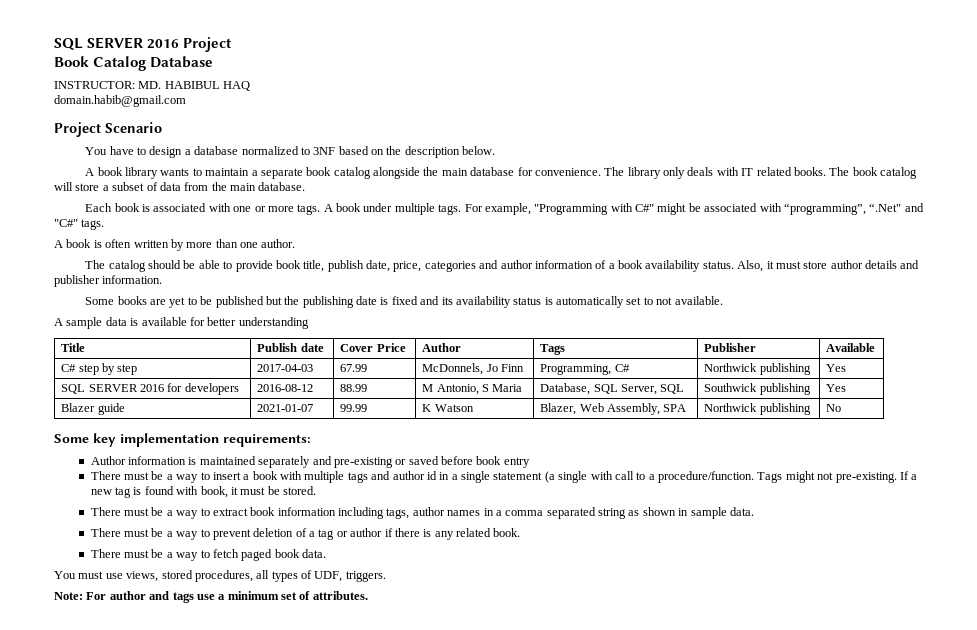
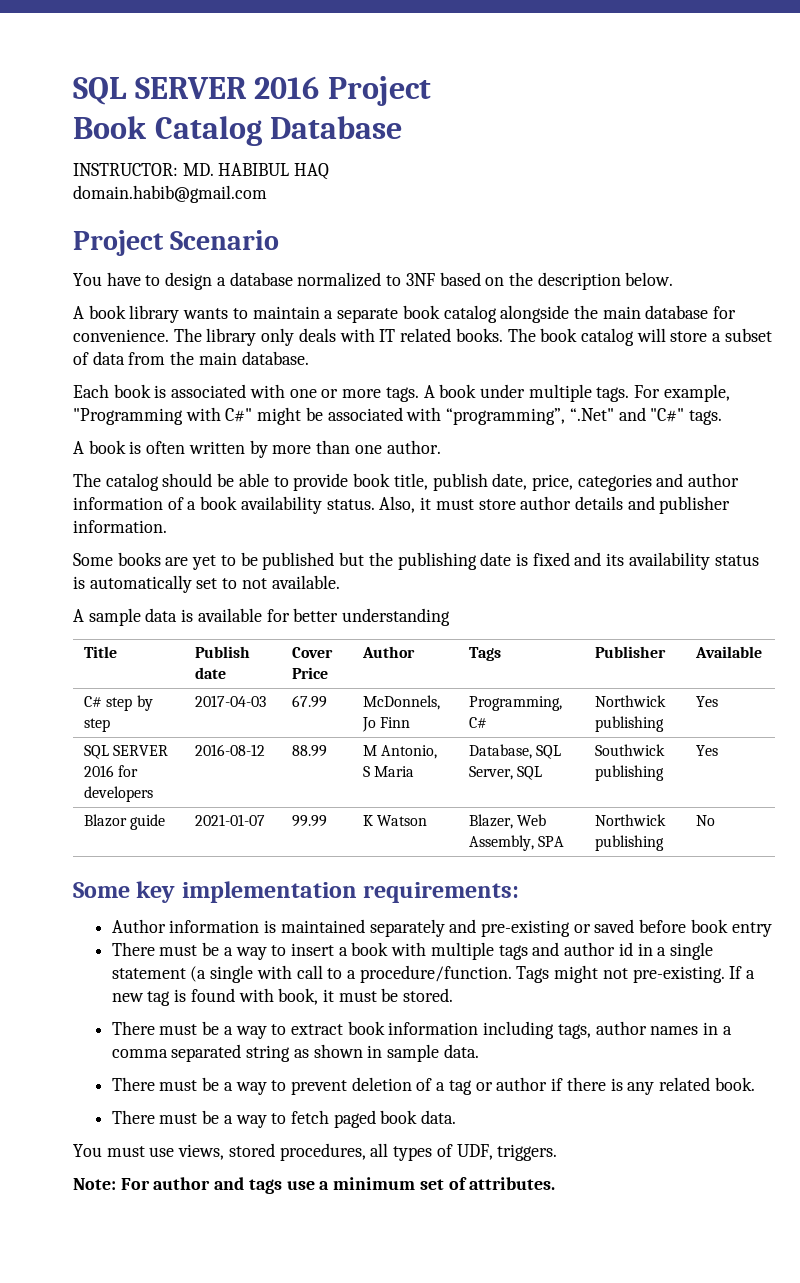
- Blazer guide | 2021-01-07 | 99.99 | K Watson | Blazer, Web Assembly, SPA | Northwick publishing | No
+ Blazor guide | 2021-01-07 | 99.99 | K Watson | Blazer, Web Assembly, SPA | Northwick publishing | No

